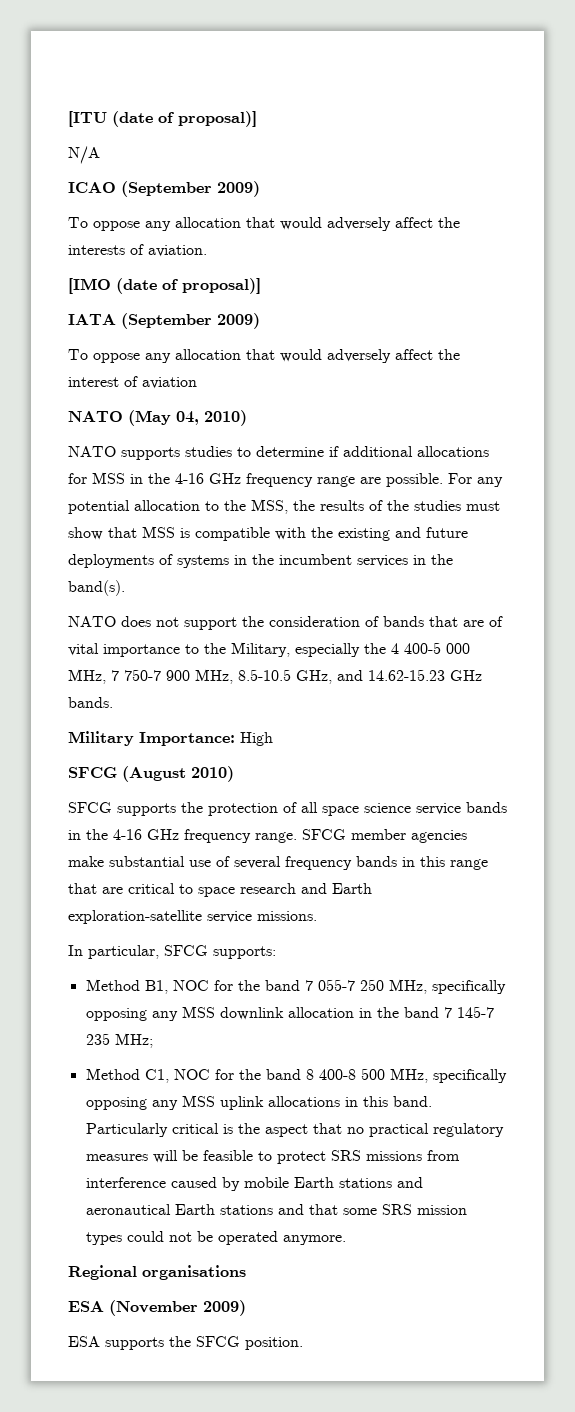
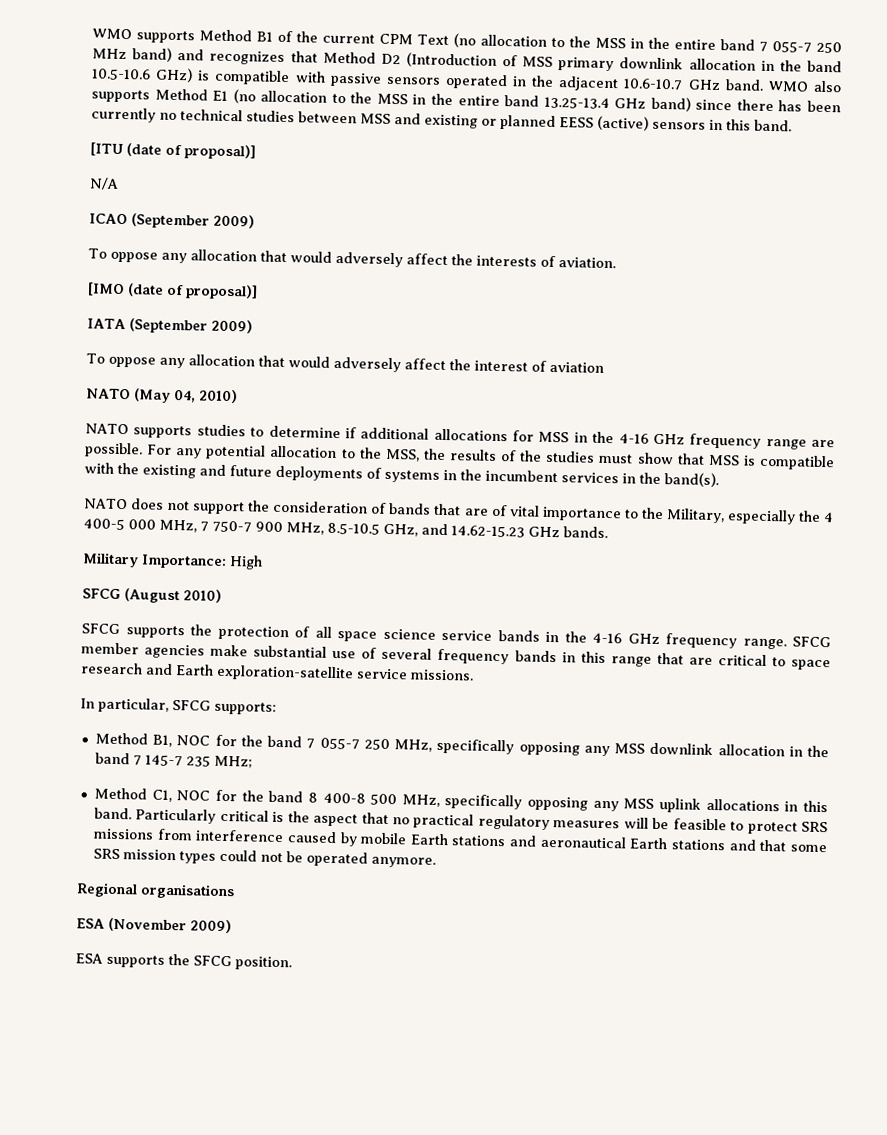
+ WMO supports Method B1 of the current CPM Text (no allocation to the MSS in the entire band 7 055-7 250 MHz band) and recognizes that Method D2 (Introduction of MSS primary downlink allocation in the band 10.5-10.6 GHz) is compatible with passive sensors operated in the adjacent 10.6-10.7 GHz band. WMO also supports Method E1 (no allocation to the MSS in the entire band 13.25-13.4 GHz band) since there has been currently no technical studies between MSS and existing or planned EESS (active) sensors in this band.

